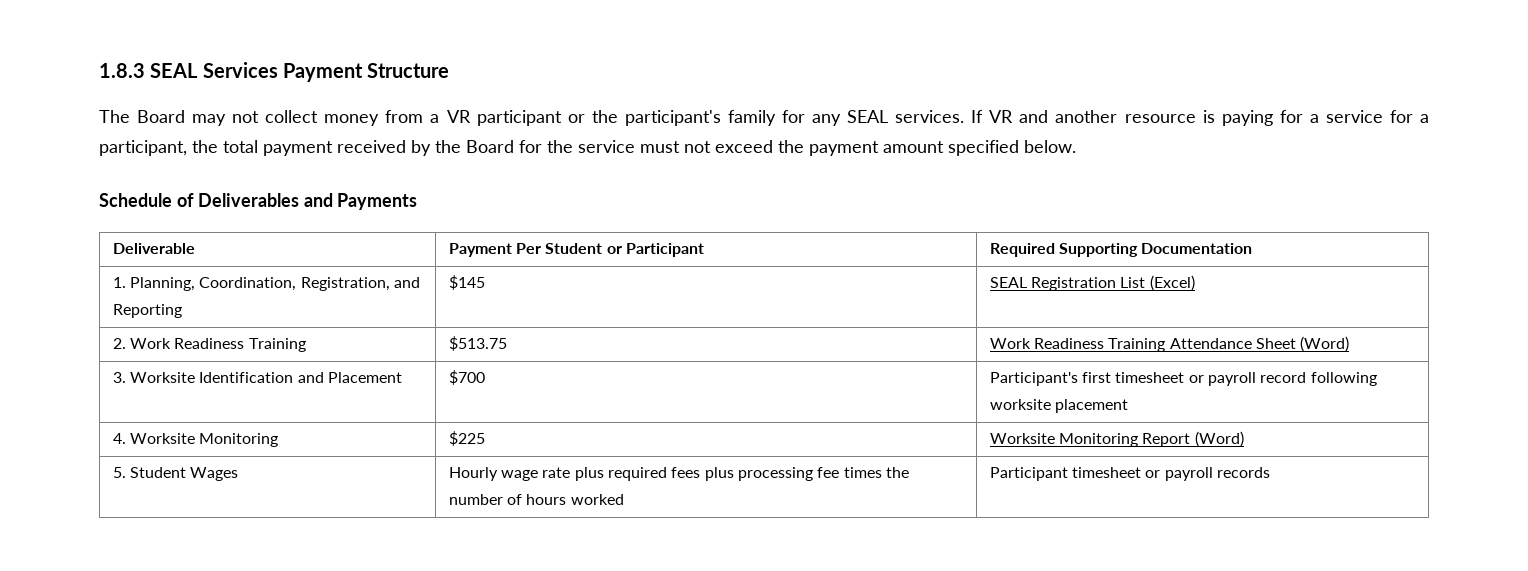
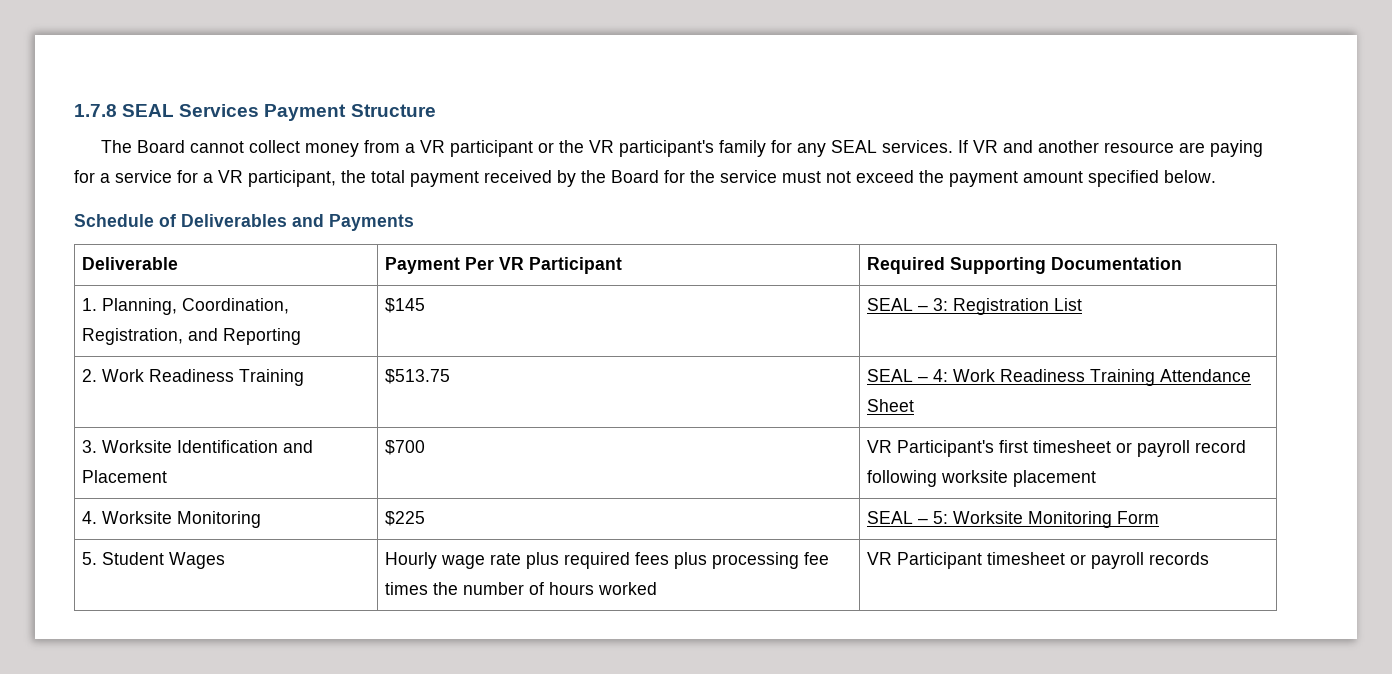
- 1.8.3 SEAL Services Payment Structure
+ 1.7.8 SEAL Services Payment Structure
- The Board may not collect money from a VR participant or the participant's family for any SEAL services.
+ The Board cannot collect money from a VR participant or the VR participant's family for any SEAL services.
- If VR and another resource is paying for a service for a participant, the total payment received by the Board for the service must not exceed the payment amount specified below.
+ If VR and another resource are paying for a service for a VR participant, the total payment received by the Board for the service must not exceed the payment amount specified below.
- Deliverable | Payment Per Student or Participant | Required Supporting Documentation
+ Deliverable | Payment Per VR Participant | Required Supporting Documentation
- 1. Planning, Coordination, Registration, and Reporting | $145 | SEAL Registration List (Excel)
+ 1. Planning, Coordination, Registration, and Reporting | $145 | SEAL – 3: Registration List
- 2. Work Readiness Training | $513.75 | Work Readiness Training Attendance Sheet (Word)
+ 2. Work Readiness Training | $513.75 | SEAL – 4: Work Readiness Training Attendance Sheet
- 3. Worksite Identification and Placement | $700 | Participant's first timesheet or payroll record following worksite placement
+ 3. Worksite Identification and Placement | $700 | VR Participant's first timesheet or payroll record following worksite placement
- 4. Worksite Monitoring | $225 | Worksite Monitoring Report (Word)
+ 4. Worksite Monitoring | $225 | SEAL – 5: Worksite Monitoring Form
- 5. Student Wages | Hourly wage rate plus required fees plus processing fee times the number of hours worked | Participant timesheet or payroll records
+ 5. Student Wages | Hourly wage rate plus required fees plus processing fee times the number of hours worked | VR Participant timesheet or payroll records

